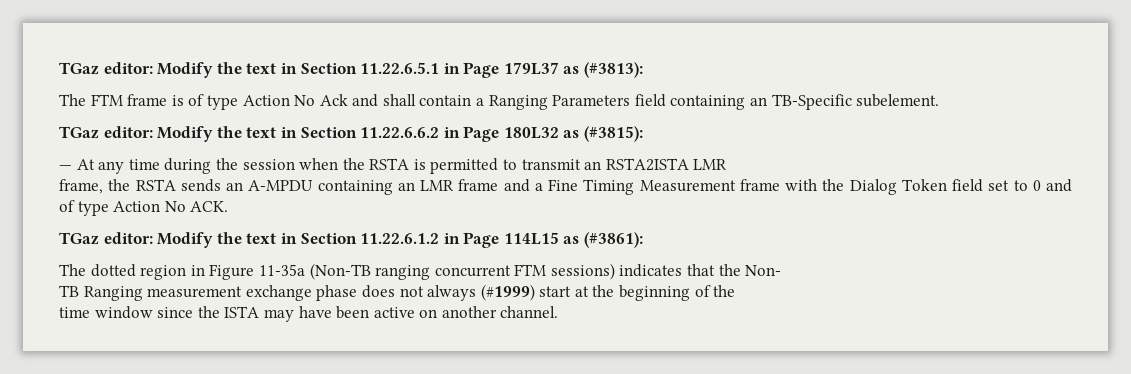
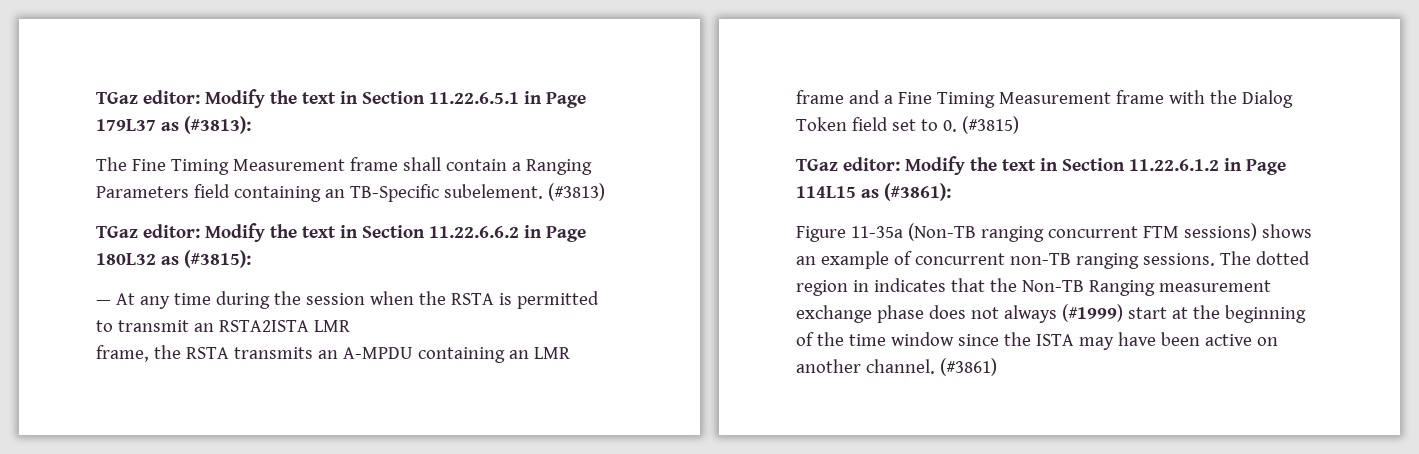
- The FTM frame is of type Action No Ack and shall contain a Ranging Parameters field containing an TB-Specific subelement.
+ The Fine Timing Measurement frame shall contain a Ranging Parameters field containing an TB-Specific subelement. (#3813)
- frame, the RSTA sends an A-MPDU containing an LMR frame and a Fine Timing Measurement frame with the Dialog Token field set to 0 and of type Action No ACK.
+ frame, the RSTA transmits an A-MPDU containing an LMR frame and a Fine Timing Measurement frame with the Dialog Token field set to 0. (#3815)
- The dotted region in Figure 11-35a (Non-TB ranging concurrent FTM sessions) indicates that the Non-
- TB Ranging measurement exchange phase does not always (#1999) start at the beginning of the
- time window since the ISTA may have been active on another channel.
+ Figure 11-35a (Non-TB ranging concurrent FTM sessions) shows an example of concurrent non-TB ranging sessions. The dotted region in indicates that the Non-TB Ranging measurement exchange phase does not always (#1999) start at the beginning of the time window since the ISTA may have been active on another channel.
+ (#3861)

